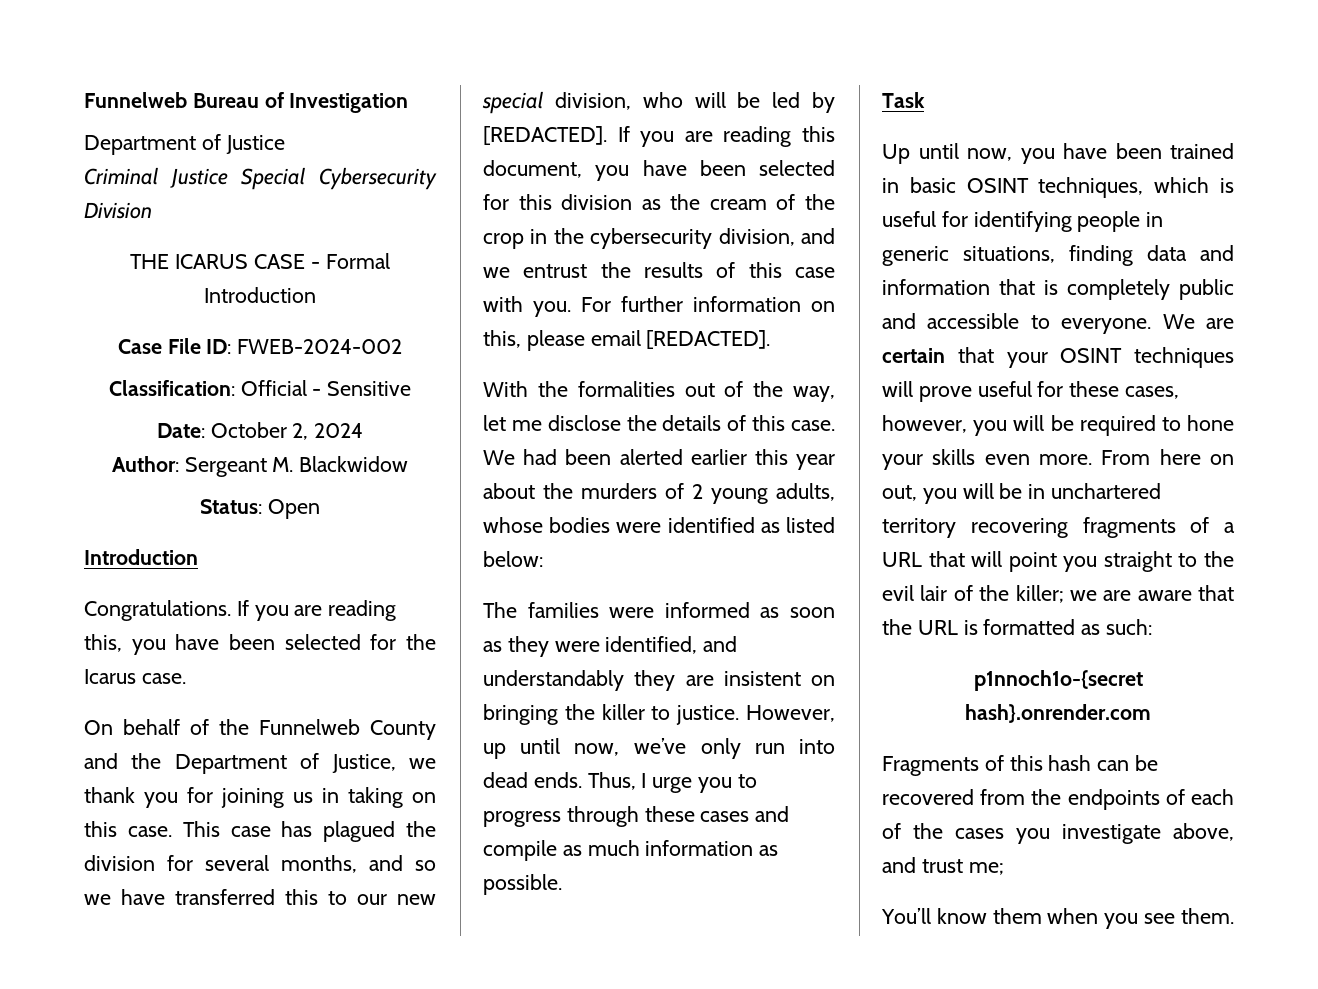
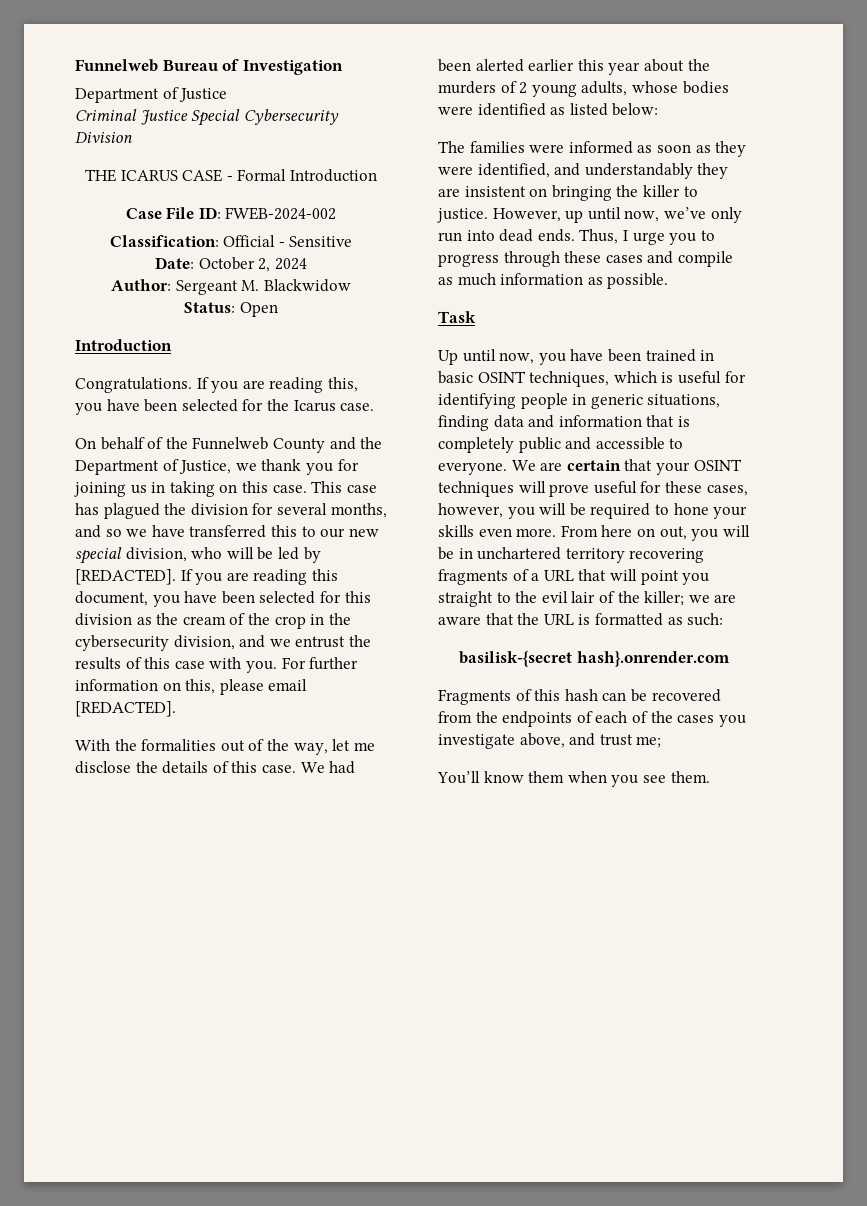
- p1nnoch1o-{secret hash}.onrender.com
+ basilisk-{secret hash}.onrender.com

